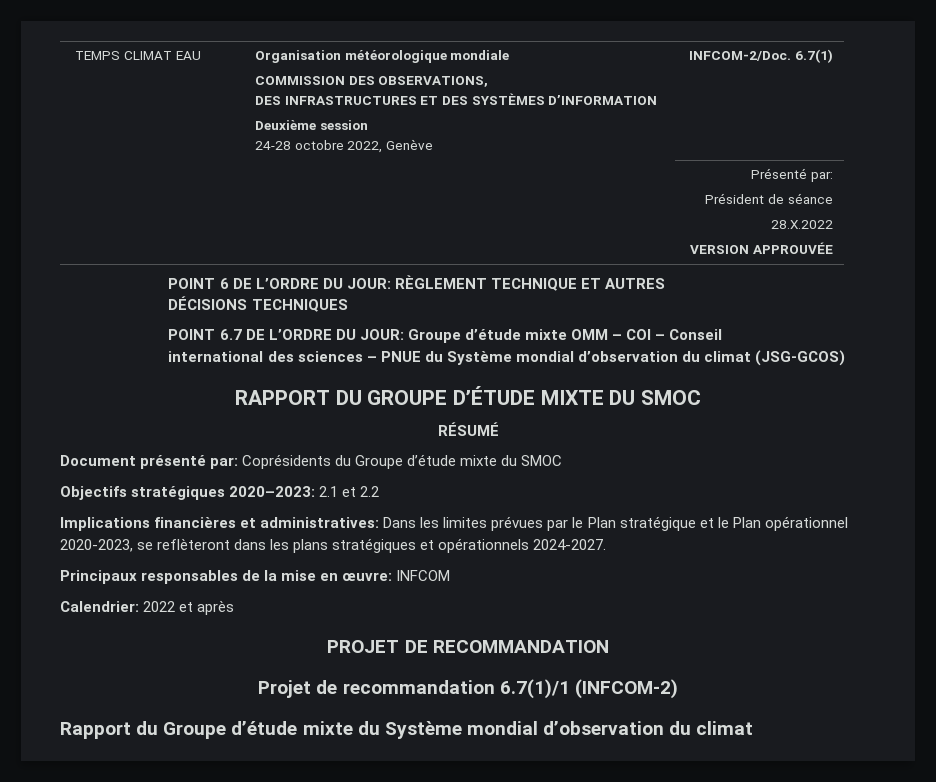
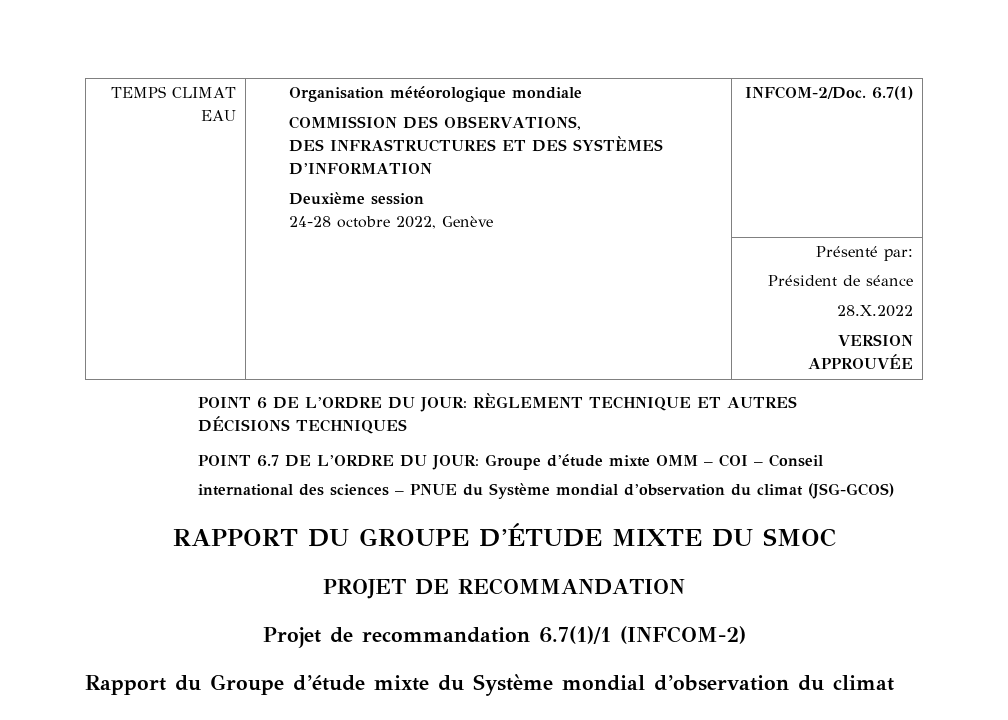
- RÉSUMÉ
- Document présenté par: Coprésidents du Groupe d’étude mixte du SMOC
- Objectifs stratégiques 2020–2023: 2.1 et 2.2
- Implications financières et administratives: Dans les limites prévues par le Plan stratégique et le Plan opérationnel 2020-2023, se reflèteront dans les plans stratégiques et opérationnels 2024-2027.
- Principaux responsables de la mise en œuvre: INFCOM
- Calendrier: 2022 et après

